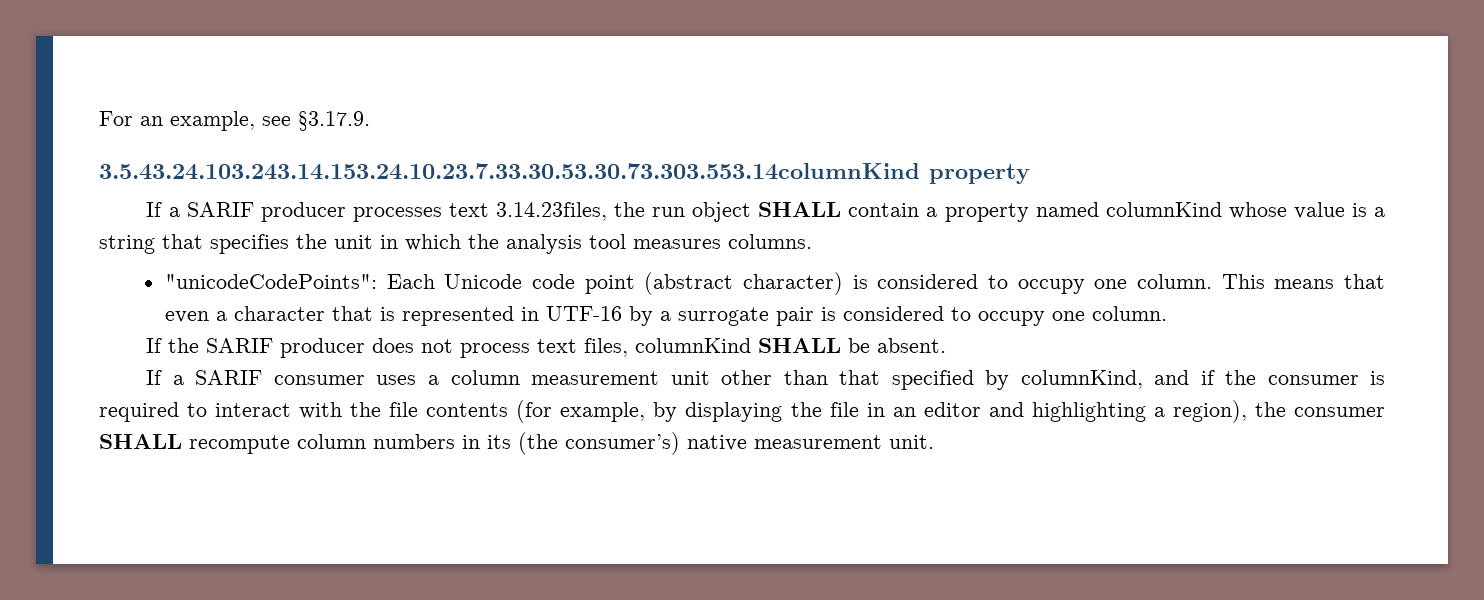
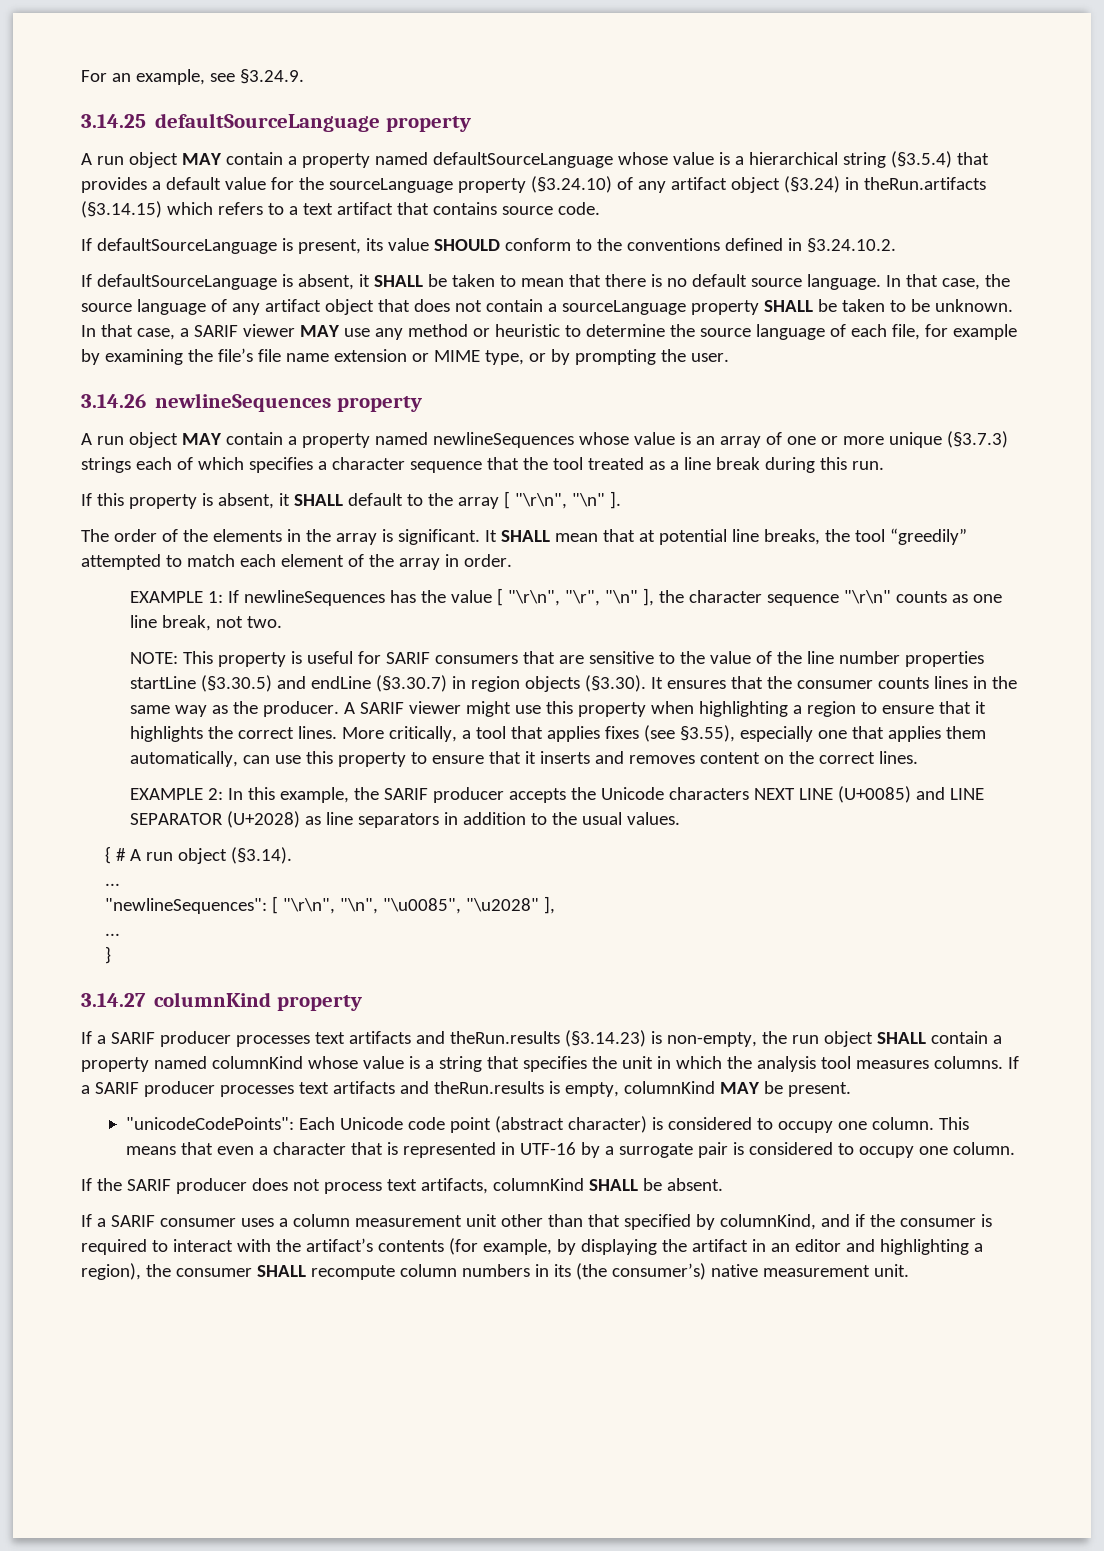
- For an example, see §3.17.9.
- 3.5.43.24.103.243.14.153.24.10.23.7.33.30.53.30.73.303.553.14columnKind property
+ For an example, see §3.24.9.
+ 3.14.25 defaultSourceLanguage property
+ A run object MAY contain a property named defaultSourceLanguage whose value is a hierarchical string (§3.5.4) that provides a default value for the sourceLanguage property (§3.24.10) of any artifact object (§3.24) in theRun.artifacts (§3.14.15) which refers to a text artifact that contains source code.
+ If defaultSourceLanguage is present, its value SHOULD conform to the conventions defined in §3.24.10.2.
+ If defaultSourceLanguage is absent, it SHALL be taken to mean that there is no default source language. In that case, the source language of any artifact object that does not contain a sourceLanguage property SHALL be taken to be unknown. In that case, a SARIF viewer MAY use any method or heuristic to determine the source language of each file, for example by examining the file’s file name extension or MIME type, or by prompting the user.
+ 3.14.26 newlineSequences property
+ A run object MAY contain a property named newlineSequences whose value is an array of one or more unique (§3.7.3) strings each of which specifies a character sequence that the tool treated as a line break during this run.
+ If this property is absent, it SHALL default to the array [ "\r\n", "\n" ].
+ The order of the elements in the array is significant. It SHALL mean that at potential line breaks, the tool “greedily” attempted to match each element of the array in order.
+ EXAMPLE 1: If newlineSequences has the value [ "\r\n", "\r", "\n" ], the character sequence "\r\n" counts as one line break, not two.
+ NOTE: This property is useful for SARIF consumers that are sensitive to the value of the line number properties startLine (§3.30.5) and endLine (§3.30.7) in region objects (§3.30). It ensures that the consumer counts lines in the same way as the producer. A SARIF viewer might use this property when highlighting a region to ensure that it highlights the correct lines. More critically, a tool that applies fixes (see §3.55), especially one that applies them automatically, can use this property to ensure that it inserts and removes content on the correct lines.
+ EXAMPLE 2: In this example, the SARIF producer accepts the Unicode characters NEXT LINE (U+0085) and LINE SEPARATOR (U+2028) as line separators in addition to the usual values.
+ { # A run object (§3.14).
+ ...
+ "newlineSequences": [ "\r\n", "\n", "\u0085", "\u2028" ],
+ ...
+ }
+ 3.14.27 columnKind property
- If a SARIF producer processes text 3.14.23files, the run object SHALL contain a property named columnKind whose value is a string that specifies the unit in which the analysis tool measures columns.
+ If a SARIF producer processes text artifacts and theRun.results (§3.14.23) is non-empty, the run object SHALL contain a property named columnKind whose value is a string that specifies the unit in which the analysis tool measures columns. If a SARIF producer processes text artifacts and theRun.results is empty, columnKind MAY be present.
- If the SARIF producer does not process text files, columnKind SHALL be absent.
+ If the SARIF producer does not process text artifacts, columnKind SHALL be absent.
- If a SARIF consumer uses a column measurement unit other than that specified by columnKind, and if the consumer is required to interact with the file contents (for example, by displaying the file in an editor and highlighting a region), the consumer SHALL recompute column numbers in its (the consumer’s) native measurement unit.
+ If a SARIF consumer uses a column measurement unit other than that specified by columnKind, and if the consumer is required to interact with the artifact’s contents (for example, by displaying the artifact in an editor and highlighting a region), the consumer SHALL recompute column numbers in its (the consumer’s) native measurement unit.

